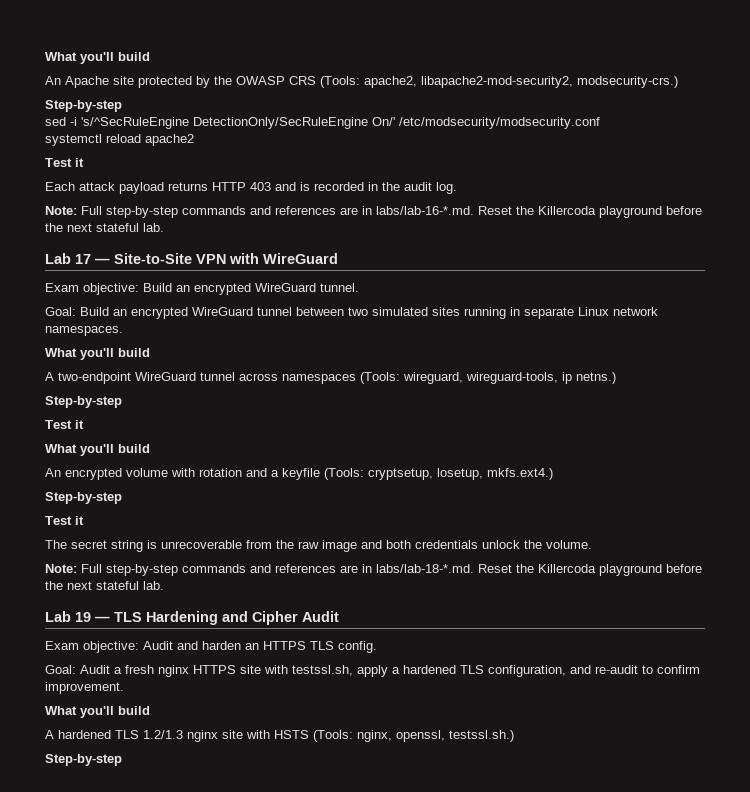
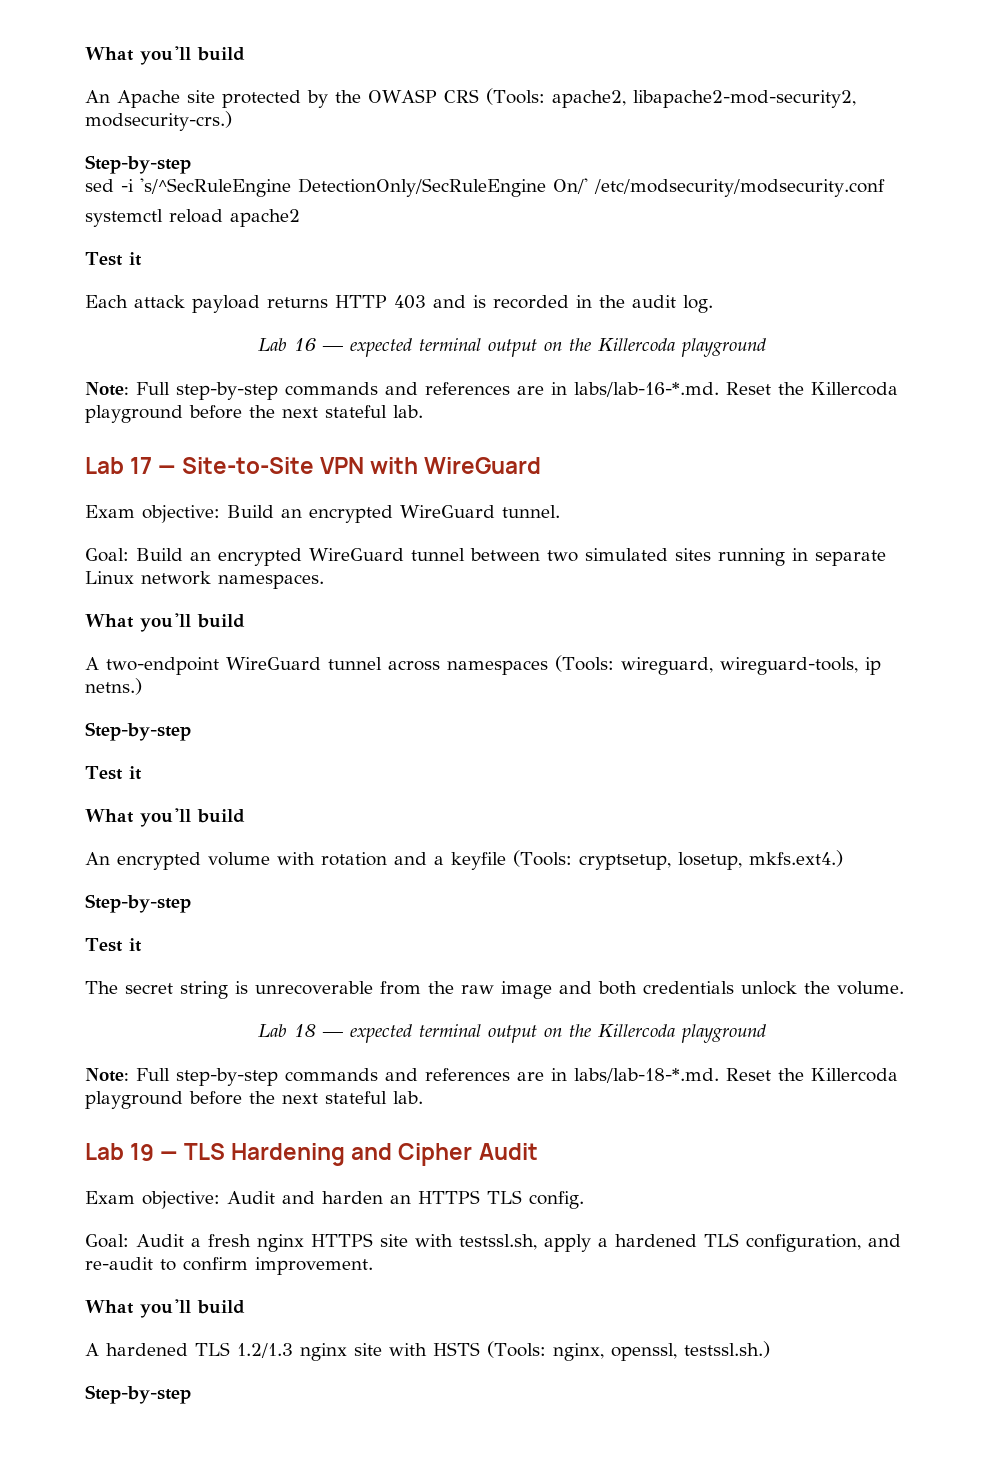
+ Lab 16 — expected terminal output on the Killercoda playground
+ Lab 18 — expected terminal output on the Killercoda playground

